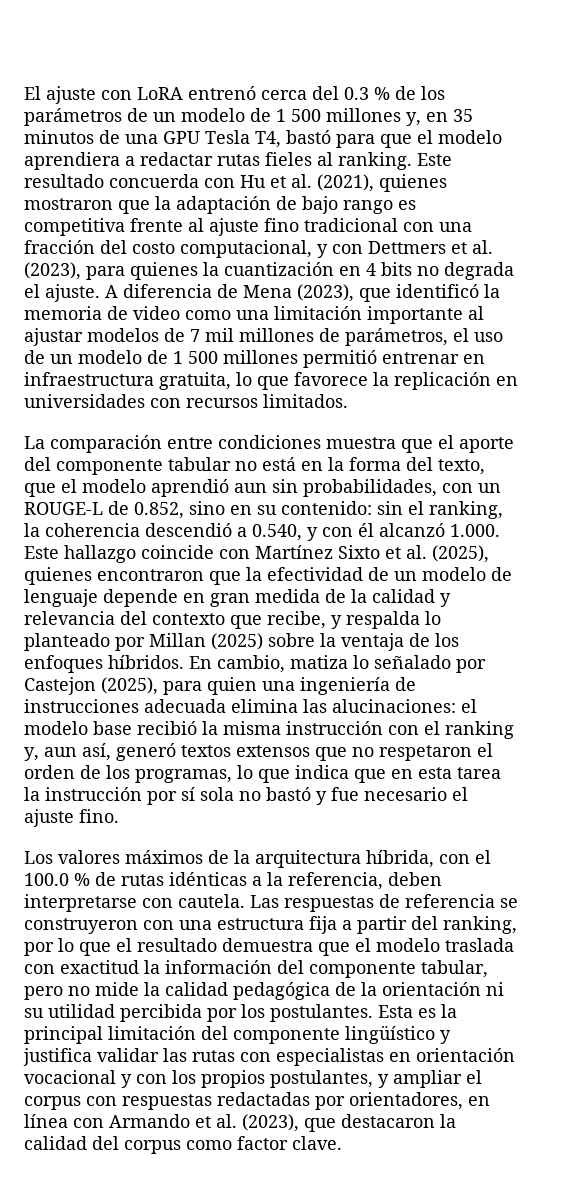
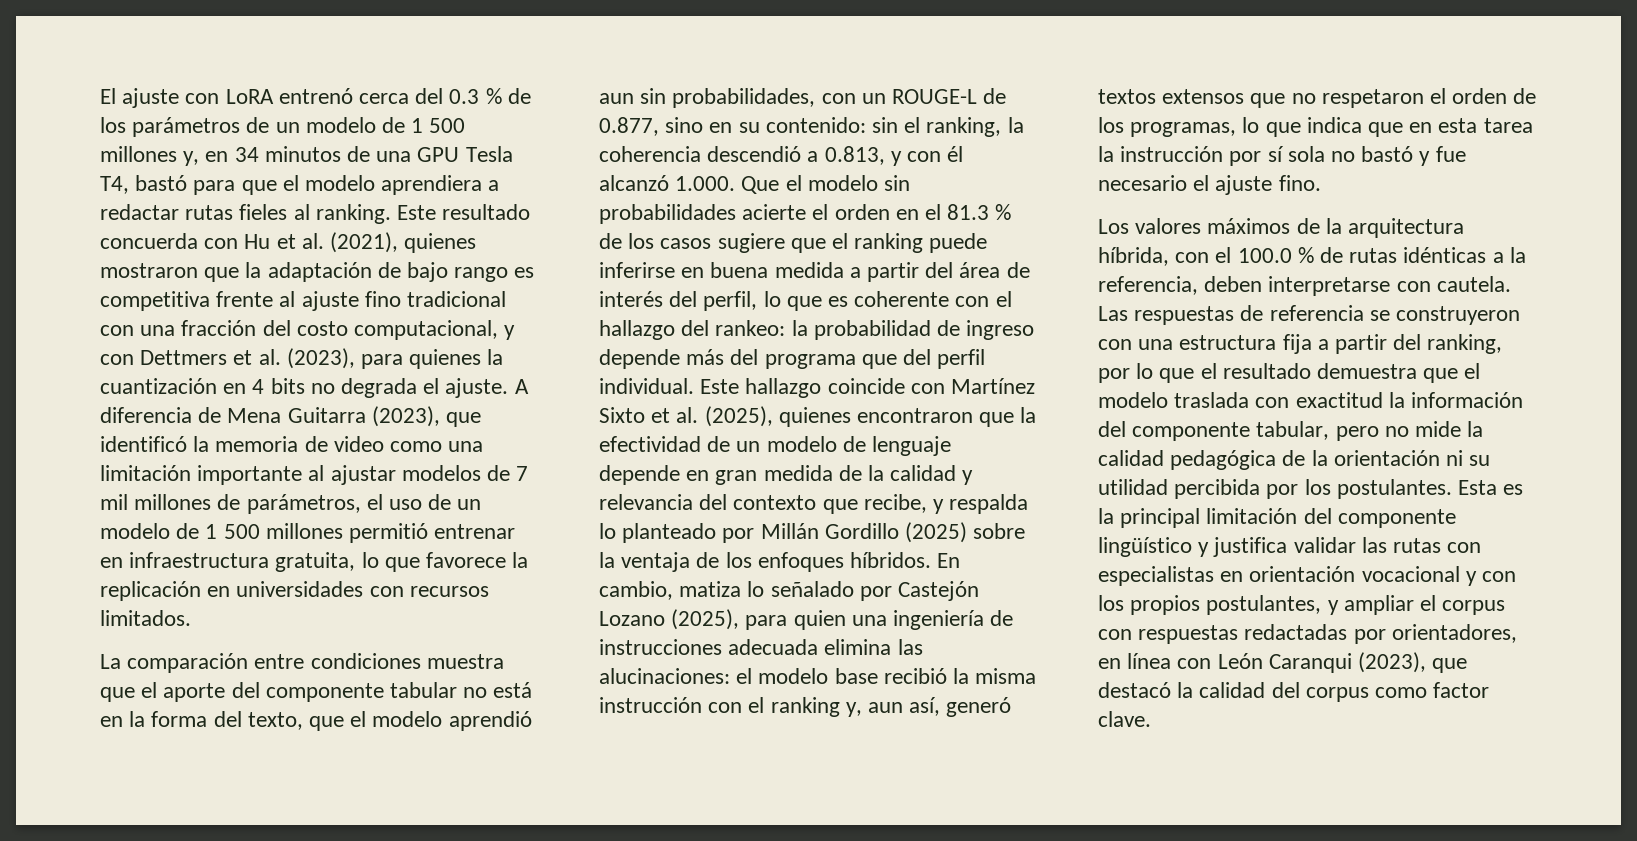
- El ajuste con LoRA entrenó cerca del 0.3 % de los parámetros de un modelo de 1 500 millones y, en 35 minutos de una GPU Tesla T4, bastó para que el modelo aprendiera a redactar rutas fieles al ranking.
+ El ajuste con LoRA entrenó cerca del 0.3 % de los parámetros de un modelo de 1 500 millones y, en 34 minutos de una GPU Tesla T4, bastó para que el modelo aprendiera a redactar rutas fieles al ranking.
- A diferencia de Mena (2023), que identificó la memoria de video como una limitación importante al ajustar modelos de 7 mil millones de parámetros, el uso de un modelo de 1 500 millones permitió entrenar en infraestructura gratuita, lo que favorece la replicación en universidades con recursos limitados.
+ A diferencia de Mena Guitarra (2023), que identificó la memoria de video como una limitación importante al ajustar modelos de 7 mil millones de parámetros, el uso de un modelo de 1 500 millones permitió entrenar en infraestructura gratuita, lo que favorece la replicación en universidades con recursos limitados.
- La comparación entre condiciones muestra que el aporte del componente tabular no está en la forma del texto, que el modelo aprendió aun sin probabilidades, con un ROUGE-L de 0.852, sino en su contenido:
+ La comparación entre condiciones muestra que el aporte del componente tabular no está en la forma del texto, que el modelo aprendió aun sin probabilidades, con un ROUGE-L de 0.877, sino en su contenido:
- sin el ranking, la coherencia descendió a 0.540, y con él alcanzó 1.000. Este hallazgo coincide con Martínez Sixto et al. (2025), quienes encontraron que la efectividad de un modelo de lenguaje depende en gran medida de la calidad y relevancia del contexto que recibe, y respalda lo planteado por Millan (2025) sobre la ventaja de los enfoques híbridos.
+ sin el ranking, la coherencia descendió a 0.813, y con él alcanzó 1.000. Que el modelo sin probabilidades acierte el orden en el 81.3 % de los casos sugiere que el ranking puede inferirse en buena medida a partir del área de interés del perfil, lo que es coherente con el hallazgo del rankeo: la probabilidad de ingreso depende más del programa que del perfil individual. Este hallazgo coincide con Martínez Sixto et al. (2025), quienes encontraron que la efectividad de un modelo de lenguaje depende en gran medida de la calidad y relevancia del contexto que recibe, y respalda lo planteado por Millán Gordillo (2025) sobre la ventaja de los enfoques híbridos.
- En cambio, matiza lo señalado por Castejon (2025), para quien una ingeniería de instrucciones adecuada elimina las alucinaciones:
+ En cambio, matiza lo señalado por Castejón Lozano (2025), para quien una ingeniería de instrucciones adecuada elimina las alucinaciones:
- Esta es la principal limitación del componente lingüístico y justifica validar las rutas con especialistas en orientación vocacional y con los propios postulantes, y ampliar el corpus con respuestas redactadas por orientadores, en línea con Armando et al. (2023), que destacaron la calidad del corpus como factor clave.
+ Esta es la principal limitación del componente lingüístico y justifica validar las rutas con especialistas en orientación vocacional y con los propios postulantes, y ampliar el corpus con respuestas redactadas por orientadores, en línea con León Caranqui (2023), que destacó la calidad del corpus como factor clave.

